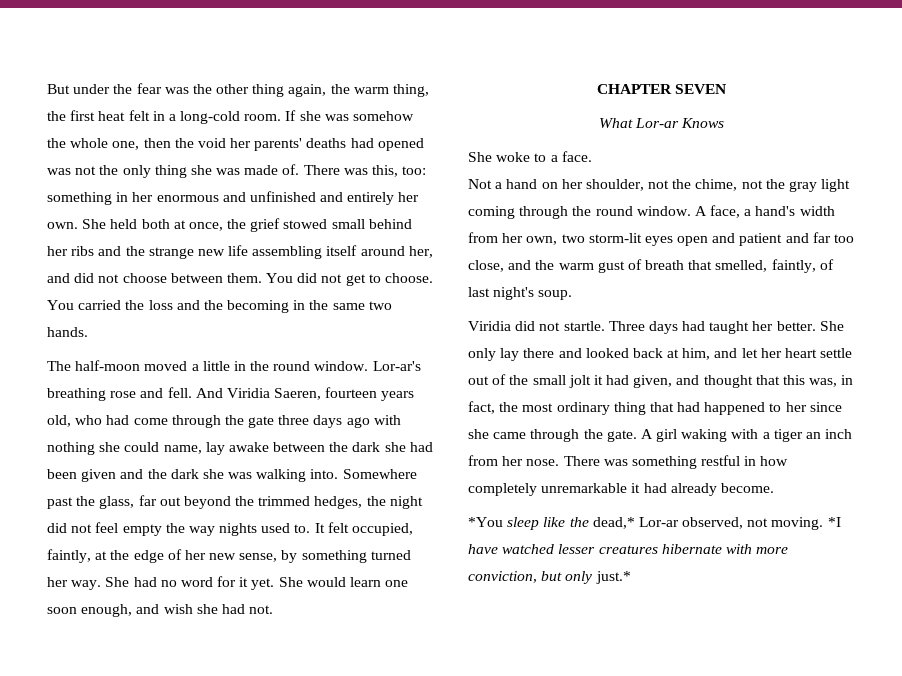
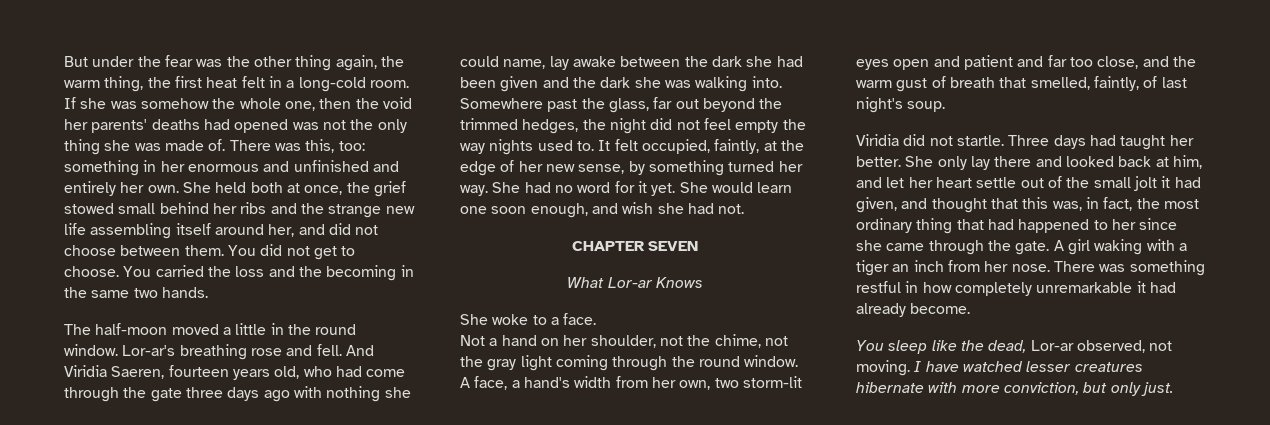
- *You sleep like the dead,* Lor-ar observed, not moving.
+ You sleep like the dead, Lor-ar observed, not moving.
- *I have watched lesser creatures hibernate with more conviction, but only just.*
+ I have watched lesser creatures hibernate with more conviction, but only just.

